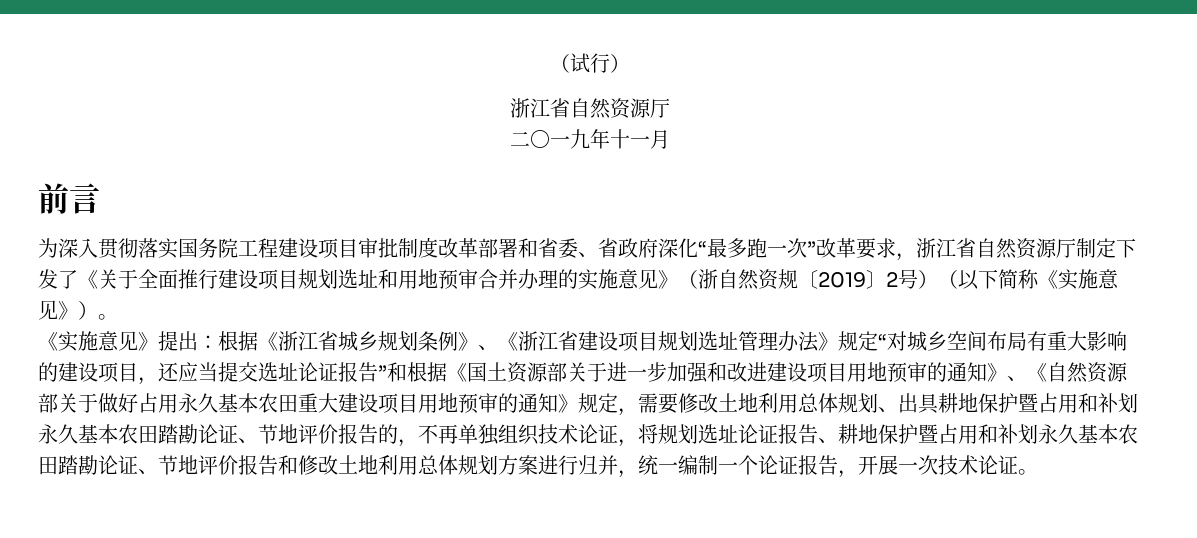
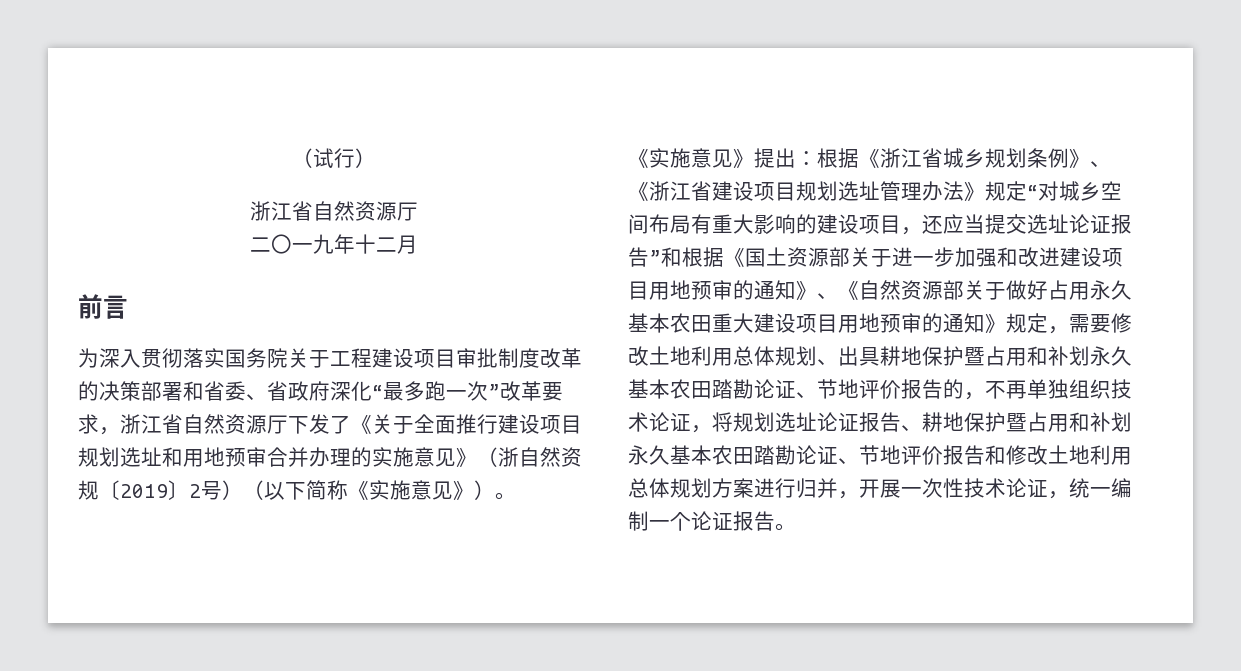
- 二〇一九年十一月
+ 二〇一九年十二月
- 为深入贯彻落实国务院工程建设项目审批制度改革部署和省委、省政府深化“最多跑一次”改革要求，浙江省自然资源厅制定下发了《关于全面推行建设项目规划选址和用地预审合并办理的实施意见》（浙自然资规〔2019〕2号）（以下简称《实施意见》）。
+ 为深入贯彻落实国务院关于工程建设项目审批制度改革的决策部署和省委、省政府深化“最多跑一次”改革要求，浙江省自然资源厅下发了《关于全面推行建设项目规划选址和用地预审合并办理的实施意见》（浙自然资规〔2019〕2号）（以下简称《实施意见》）。
- 根据《浙江省城乡规划条例》、《浙江省建设项目规划选址管理办法》规定“对城乡空间布局有重大影响的建设项目，还应当提交选址论证报告”和根据《国土资源部关于进一步加强和改进建设项目用地预审的通知》、《自然资源部关于做好占用永久基本农田重大建设项目用地预审的通知》规定，需要修改土地利用总体规划、出具耕地保护暨占用和补划永久基本农田踏勘论证、节地评价报告的，不再单独组织技术论证，将规划选址论证报告、耕地保护暨占用和补划永久基本农田踏勘论证、节地评价报告和修改土地利用总体规划方案进行归并，统一编制一个论证报告，开展一次技术论证。
+ 根据《浙江省城乡规划条例》、《浙江省建设项目规划选址管理办法》规定“对城乡空间布局有重大影响的建设项目，还应当提交选址论证报告”和根据《国土资源部关于进一步加强和改进建设项目用地预审的通知》、《自然资源部关于做好占用永久基本农田重大建设项目用地预审的通知》规定，需要修改土地利用总体规划、出具耕地保护暨占用和补划永久基本农田踏勘论证、节地评价报告的，不再单独组织技术论证，将规划选址论证报告、耕地保护暨占用和补划永久基本农田踏勘论证、节地评价报告和修改土地利用总体规划方案进行归并，开展一次性技术论证，统一编制一个论证报告。

